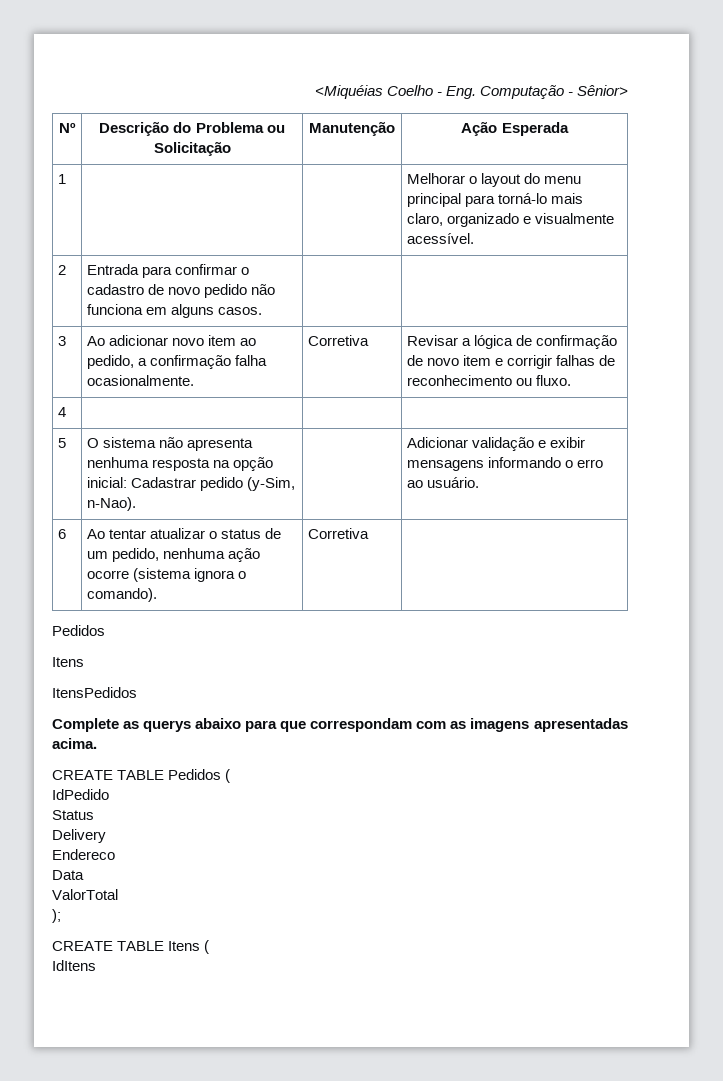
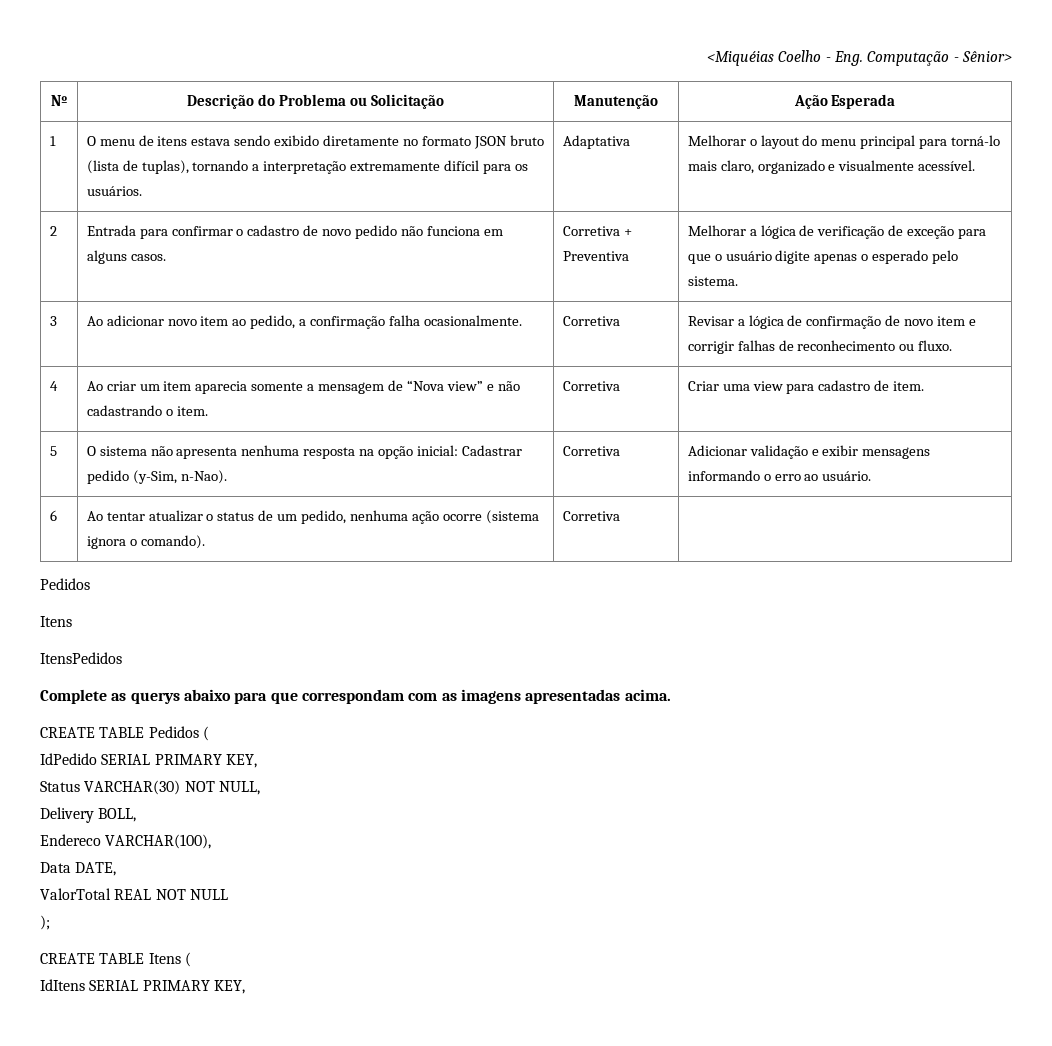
- 1 | | | Melhorar o layout do menu principal para torná-lo mais claro, organizado e visualmente acessível.
+ 1 | O menu de itens estava sendo exibido diretamente no formato JSON bruto (lista de tuplas), tornando a interpretação extremamente difícil para os usuários. | Adaptativa | Melhorar o layout do menu principal para torná-lo mais claro, organizado e visualmente acessível.
- 2 | Entrada para confirmar o cadastro de novo pedido não funciona em alguns casos. | |
+ 2 | Entrada para confirmar o cadastro de novo pedido não funciona em alguns casos. | Corretiva + Preventiva | Melhorar a lógica de verificação de exceção para que o usuário digite apenas o esperado pelo sistema.
- 4 | | |
+ 4 | Ao criar um item aparecia somente a mensagem de “Nova view” e não cadastrando o item. | Corretiva | Criar uma view para cadastro de item.
- 5 | O sistema não apresenta nenhuma resposta na opção inicial: Cadastrar pedido (y-Sim, n-Nao). | | Adicionar validação e exibir mensagens informando o erro ao usuário.
+ 5 | O sistema não apresenta nenhuma resposta na opção inicial: Cadastrar pedido (y-Sim, n-Nao). | Corretiva | Adicionar validação e exibir mensagens informando o erro ao usuário.
- IdPedido
- Status
+ IdPedido SERIAL PRIMARY KEY,
+ Status VARCHAR(30) NOT NULL,
- Delivery
+ Delivery BOLL,
- Endereco
+ Endereco VARCHAR(100),
- Data
+ Data DATE,
- ValorTotal
+ ValorTotal REAL NOT NULL
- IdItens
+ IdItens SERIAL PRIMARY KEY,

